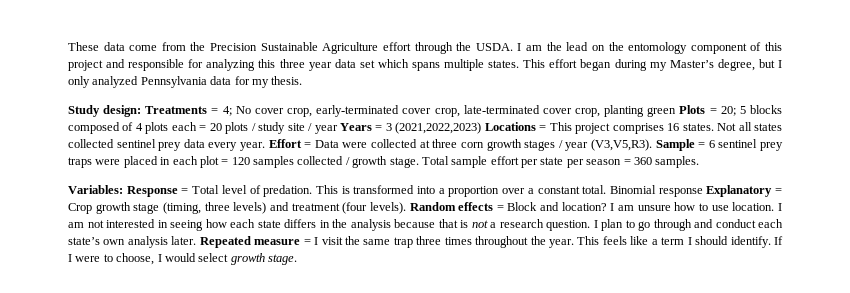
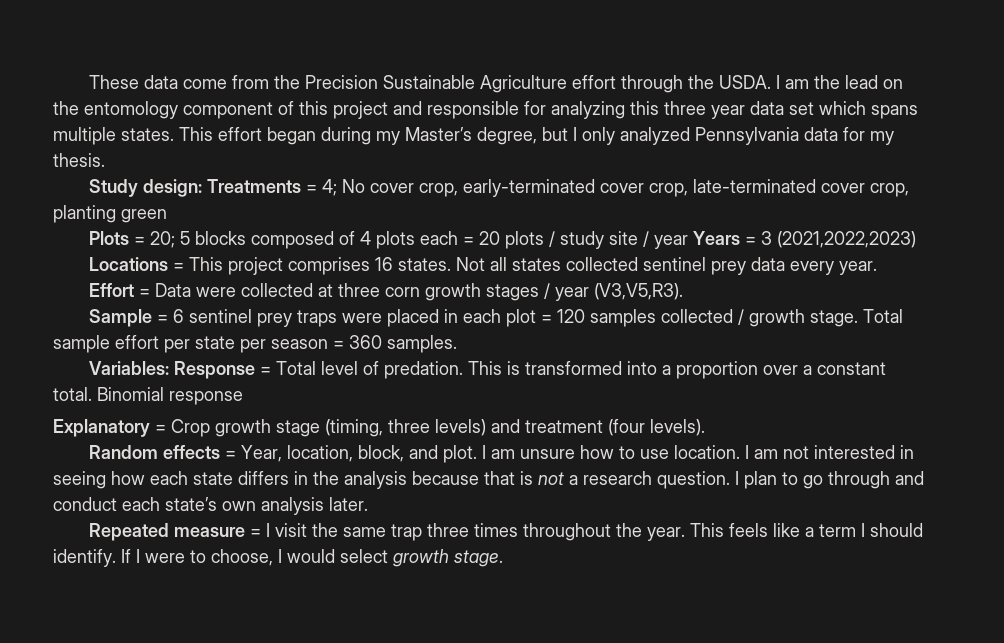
- Study design: Treatments = 4; No cover crop, early-terminated cover crop, late-terminated cover crop, planting green Plots = 20; 5 blocks composed of 4 plots each = 20 plots / study site / year Years = 3 (2021,2022,2023) Locations = This project comprises 16 states.
+ Study design: Treatments = 4; No cover crop, early-terminated cover crop, late-terminated cover crop, planting green
+ Plots = 20; 5 blocks composed of 4 plots each = 20 plots / study site / year Years = 3 (2021,2022,2023)
+ Locations = This project comprises 16 states.
- Not all states collected sentinel prey data every year. Effort = Data were collected at three corn growth stages / year (V3,V5,R3). Sample = 6 sentinel prey traps were placed in each plot = 120 samples collected / growth stage.
+ Not all states collected sentinel prey data every year.
+ Effort = Data were collected at three corn growth stages / year (V3,V5,R3).
+ Sample = 6 sentinel prey traps were placed in each plot = 120 samples collected / growth stage.
- Binomial response Explanatory = Crop growth stage (timing, three levels) and treatment (four levels). Random effects = Block and location?
+ Binomial response
+ Explanatory = Crop growth stage (timing, three levels) and treatment (four levels).
+ Random effects = Year, location, block, and plot.
- I plan to go through and conduct each state’s own analysis later. Repeated measure = I visit the same trap three times throughout the year.
+ I plan to go through and conduct each state’s own analysis later.
+ Repeated measure = I visit the same trap three times throughout the year.

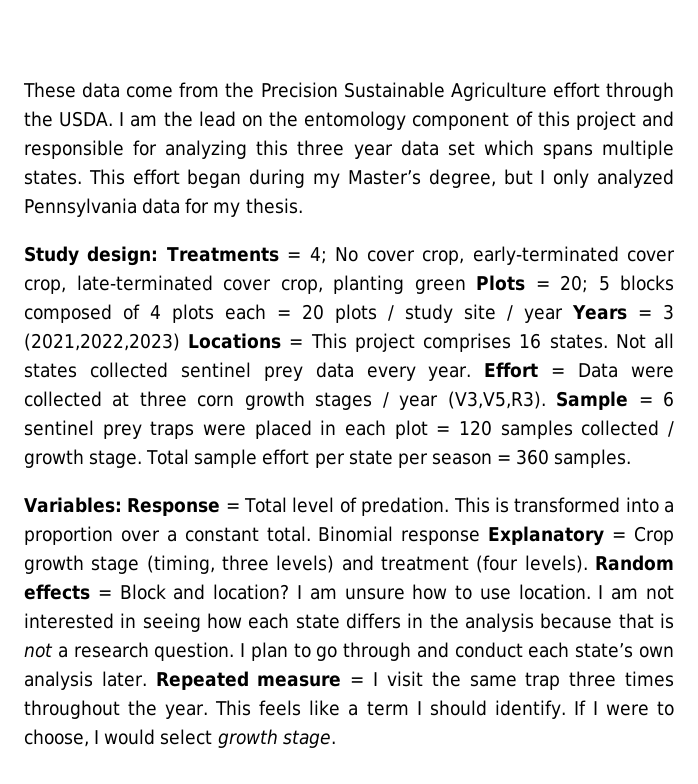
- Study design: Treatments = 4; No cover crop, early-terminated cover crop, late-terminated cover crop, planting green
- Plots = 20; 5 blocks composed of 4 plots each = 20 plots / study site / year Years = 3 (2021,2022,2023)
- Locations = This project comprises 16 states.
+ Study design: Treatments = 4; No cover crop, early-terminated cover crop, late-terminated cover crop, planting green Plots = 20; 5 blocks composed of 4 plots each = 20 plots / study site / year Years = 3 (2021,2022,2023) Locations = This project comprises 16 states.
- Not all states collected sentinel prey data every year.
- Effort = Data were collected at three corn growth stages / year (V3,V5,R3).
- Sample = 6 sentinel prey traps were placed in each plot = 120 samples collected / growth stage.
+ Not all states collected sentinel prey data every year. Effort = Data were collected at three corn growth stages / year (V3,V5,R3). Sample = 6 sentinel prey traps were placed in each plot = 120 samples collected / growth stage.
- Binomial response
- Explanatory = Crop growth stage (timing, three levels) and treatment (four levels).
- Random effects = Year, location, block, and plot.
+ Binomial response Explanatory = Crop growth stage (timing, three levels) and treatment (four levels). Random effects = Block and location?
- I plan to go through and conduct each state’s own analysis later.
- Repeated measure = I visit the same trap three times throughout the year.
+ I plan to go through and conduct each state’s own analysis later. Repeated measure = I visit the same trap three times throughout the year.

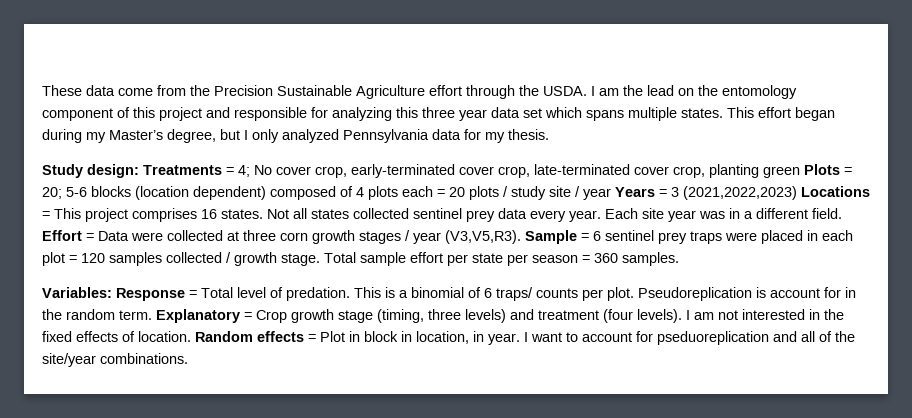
- Study design: Treatments = 4; No cover crop, early-terminated cover crop, late-terminated cover crop, planting green Plots = 20; 5 blocks composed of 4 plots each = 20 plots / study site / year Years = 3 (2021,2022,2023) Locations = This project comprises 16 states.
+ Study design: Treatments = 4; No cover crop, early-terminated cover crop, late-terminated cover crop, planting green Plots = 20; 5-6 blocks (location dependent) composed of 4 plots each = 20 plots / study site / year Years = 3 (2021,2022,2023) Locations = This project comprises 16 states.
+ Each site year was in a different field.
- This is transformed into a proportion over a constant total. Binomial response Explanatory = Crop growth stage (timing, three levels) and treatment (four levels).
+ This is a binomial of 6 traps/ counts per plot. Pseudoreplication is account for in the random term. Explanatory = Crop growth stage (timing, three levels) and treatment (four levels).
- Random effects = Block and location? I am unsure how to use location.
- I am not interested in seeing how each state differs in the analysis because that is not a research question. I plan to go through and conduct each state’s own analysis later. Repeated measure = I visit the same trap three times throughout the year. This feels like a term I should identify. If I were to choose, I would select growth stage.
+ I am not interested in the fixed effects of location. Random effects = Plot in block in location, in year. I want to account for pseduoreplication and all of the site/year combinations.

